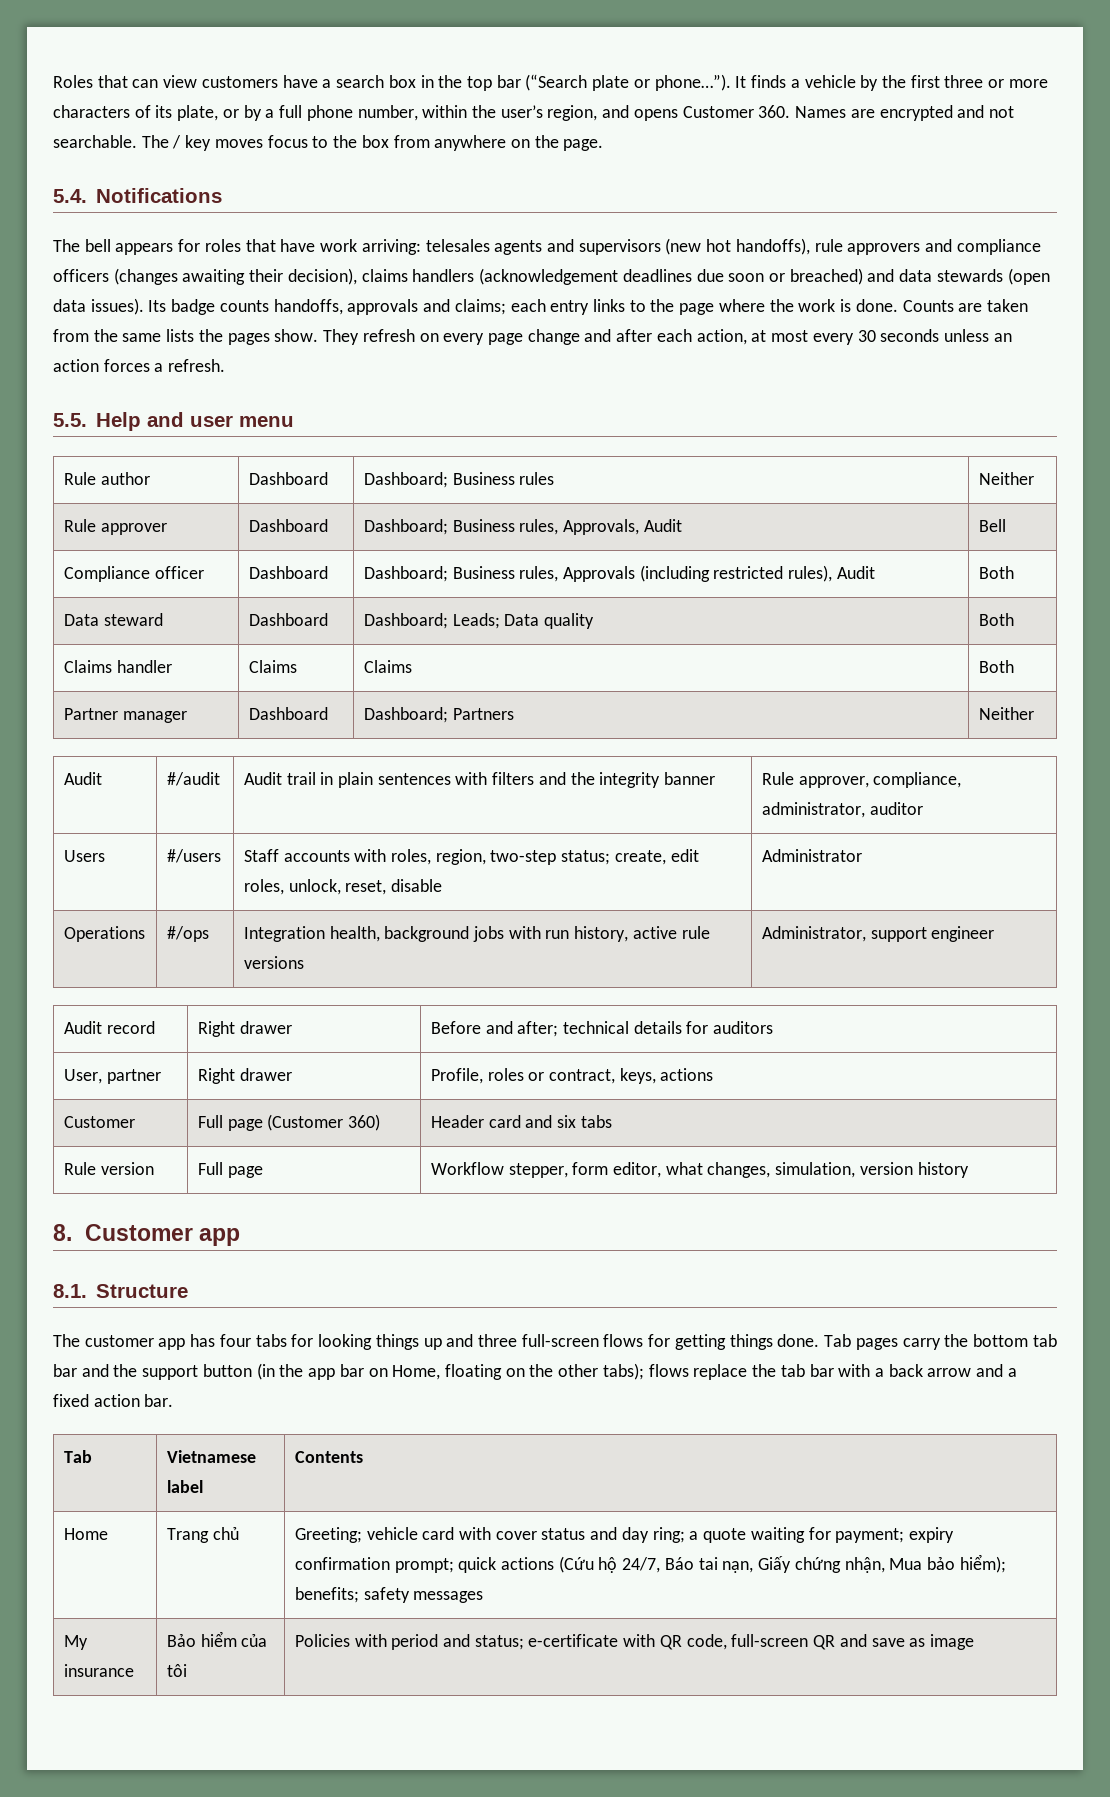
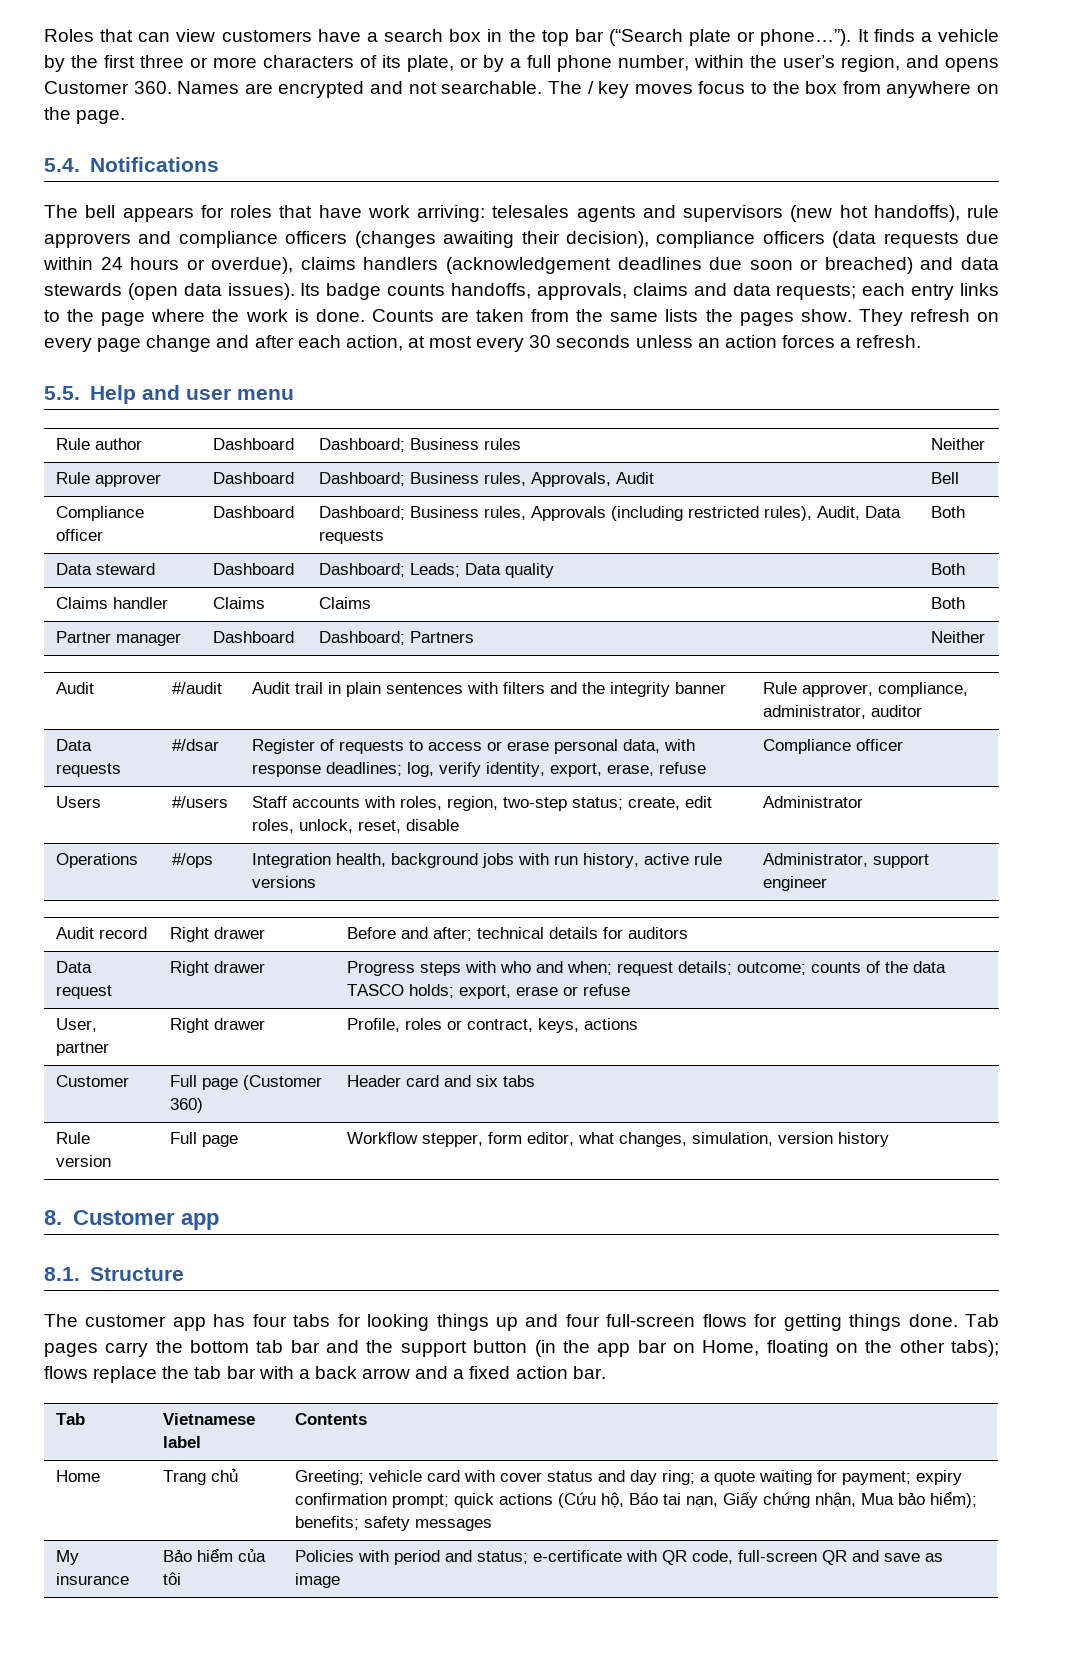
- The bell appears for roles that have work arriving: telesales agents and supervisors (new hot handoffs), rule approvers and compliance officers (changes awaiting their decision), claims handlers (acknowledgement deadlines due soon or breached) and data stewards (open data issues).
+ The bell appears for roles that have work arriving: telesales agents and supervisors (new hot handoffs), rule approvers and compliance officers (changes awaiting their decision), compliance officers (data requests due within 24 hours or overdue), claims handlers (acknowledgement deadlines due soon or breached) and data stewards (open data issues).
- Its badge counts handoffs, approvals and claims; each entry links to the page where the work is done.
+ Its badge counts handoffs, approvals, claims and data requests; each entry links to the page where the work is done.
- Compliance officer | Dashboard | Dashboard; Business rules, Approvals (including restricted rules), Audit | Both
+ Compliance officer | Dashboard | Dashboard; Business rules, Approvals (including restricted rules), Audit, Data requests | Both
+ Data requests | #/dsar | Register of requests to access or erase personal data, with response deadlines; log, verify identity, export, erase, refuse | Compliance officer
+ Data request | Right drawer | Progress steps with who and when; request details; outcome; counts of the data TASCO holds; export, erase or refuse
- The customer app has four tabs for looking things up and three full-screen flows for getting things done.
+ The customer app has four tabs for looking things up and four full-screen flows for getting things done.
- Home | Trang chủ | Greeting; vehicle card with cover status and day ring; a quote waiting for payment; expiry confirmation prompt; quick actions (Cứu hộ 24/7, Báo tai nạn, Giấy chứng nhận, Mua bảo hiểm); benefits; safety messages
+ Home | Trang chủ | Greeting; vehicle card with cover status and day ring; a quote waiting for payment; expiry confirmation prompt; quick actions (Cứu hộ, Báo tai nạn, Giấy chứng nhận, Mua bảo hiểm); benefits; safety messages

